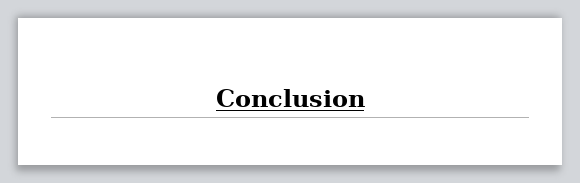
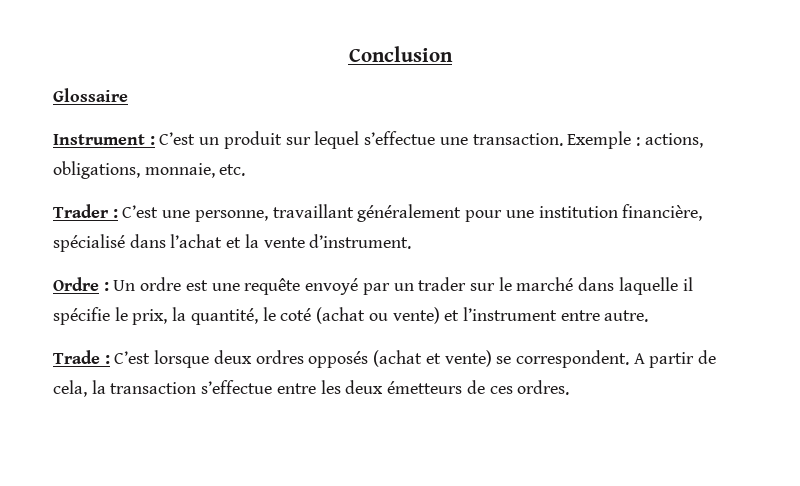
+ Glossaire
+ Instrument : C’est un produit sur lequel s’effectue une transaction. Exemple : actions, obligations, monnaie, etc.
+ Trader : C’est une personne, travaillant généralement pour une institution financière, spécialisé dans l’achat et la vente d’instrument.
+ Ordre : Un ordre est une requête envoyé par un trader sur le marché dans laquelle il spécifie le prix, la quantité, le coté (achat ou vente) et l’instrument entre autre.
+ Trade : C’est lorsque deux ordres opposés (achat et vente) se correspondent. A partir de cela, la transaction s’effectue entre les deux émetteurs de ces ordres.

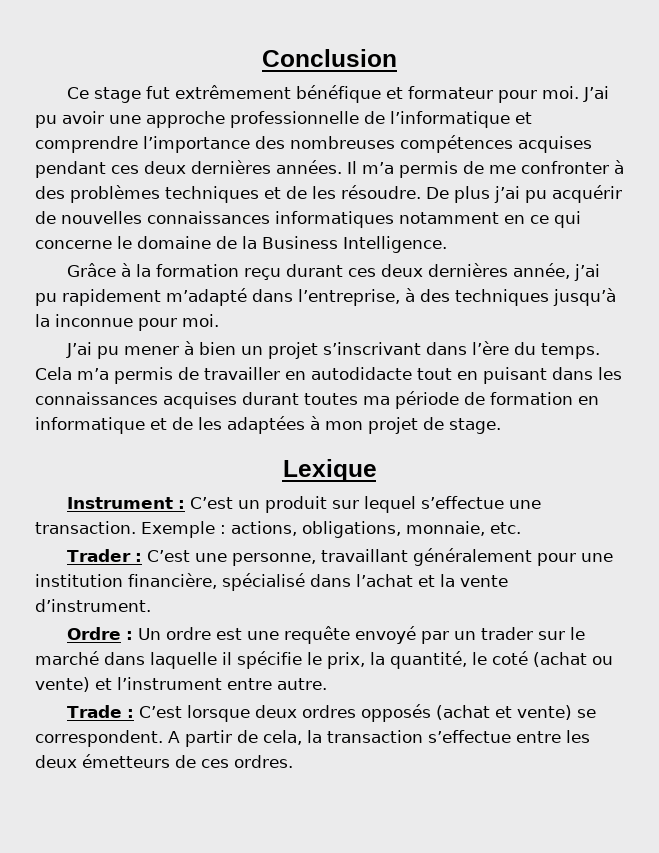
- Glossaire
+ Ce stage fut extrêmement bénéfique et formateur pour moi. J’ai pu avoir une approche professionnelle de l’informatique et comprendre l’importance des nombreuses compétences acquises pendant ces deux dernières années. Il m’a permis de me confronter à des problèmes techniques et de les résoudre. De plus j’ai pu acquérir de nouvelles connaissances informatiques notamment en ce qui concerne le domaine de la Business Intelligence.
+ Grâce à la formation reçu durant ces deux dernières année, j’ai pu rapidement m’adapté dans l’entreprise, à des techniques jusqu’à la inconnue pour moi.
+ J’ai pu mener à bien un projet s’inscrivant dans l’ère du temps. Cela m’a permis de travailler en autodidacte tout en puisant dans les connaissances acquises durant toutes ma période de formation en informatique et de les adaptées à mon projet de stage.
+ Lexique

